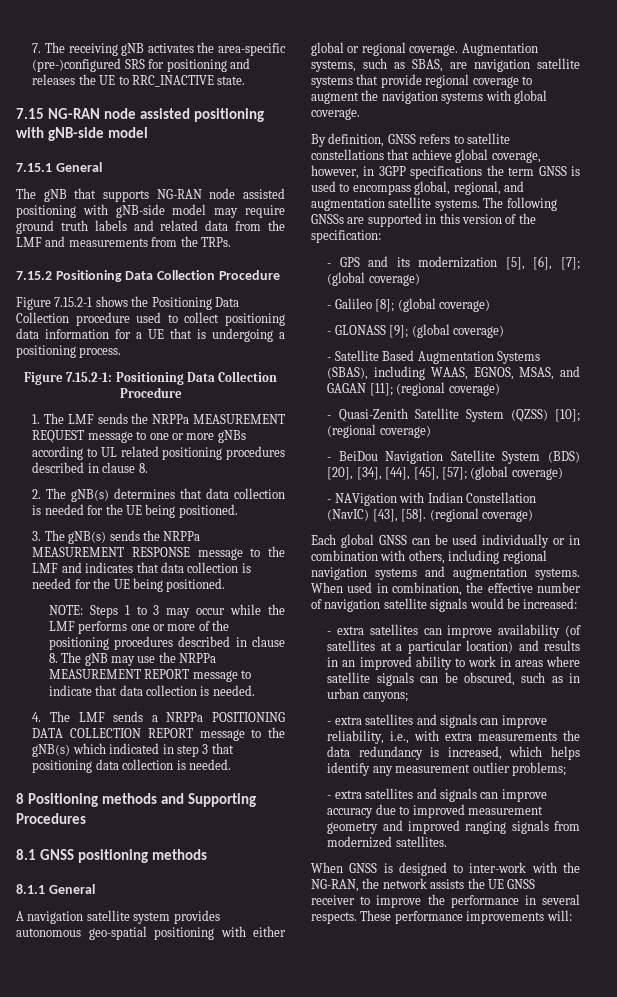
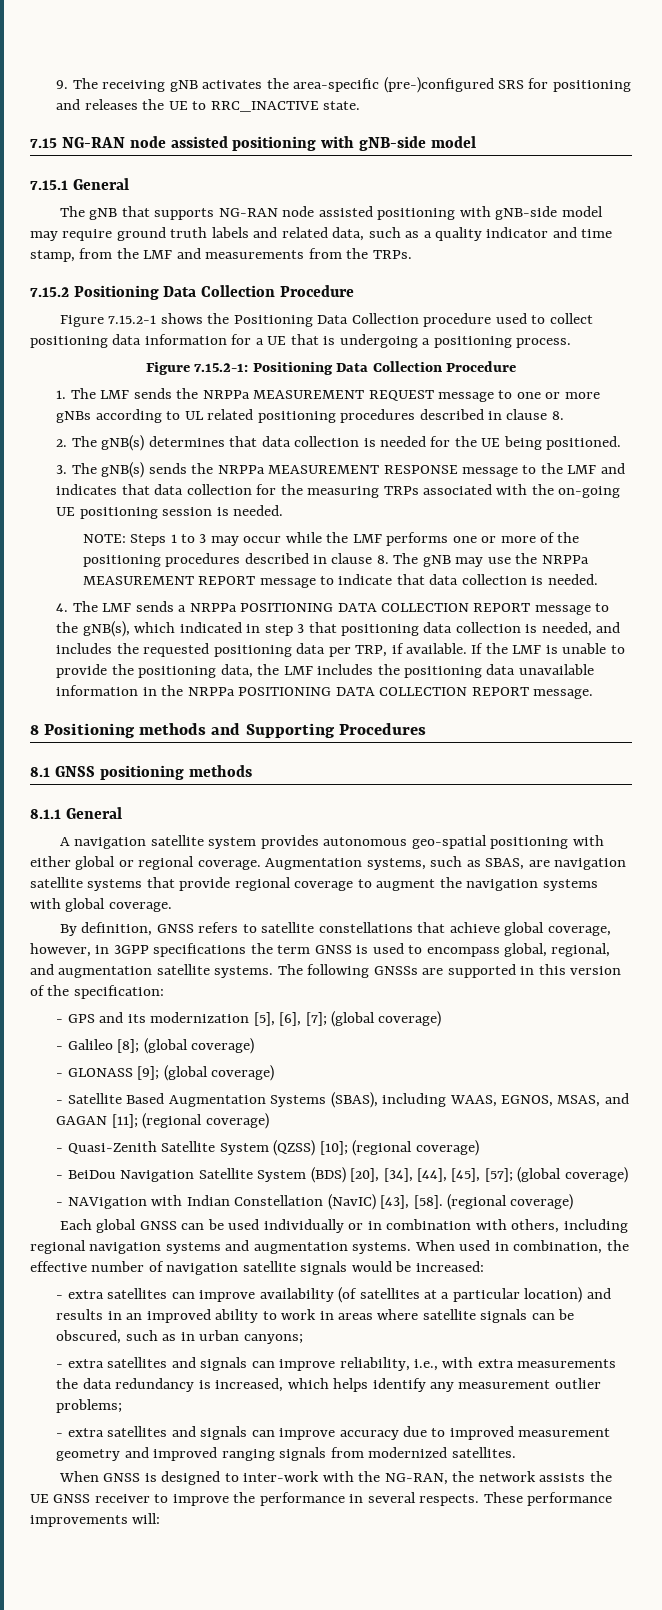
- 7. The receiving gNB activates the area-specific (pre-)configured SRS for positioning and releases the UE to RRC_INACTIVE state.
+ 9. The receiving gNB activates the area-specific (pre-)configured SRS for positioning and releases the UE to RRC_INACTIVE state.
- The gNB that supports NG-RAN node assisted positioning with gNB-side model may require ground truth labels and related data from the LMF and measurements from the TRPs.
+ The gNB that supports NG-RAN node assisted positioning with gNB-side model may require ground truth labels and related data, such as a quality indicator and time stamp, from the LMF and measurements from the TRPs.
- 3. The gNB(s) sends the NRPPa MEASUREMENT RESPONSE message to the LMF and indicates that data collection is needed for the UE being positioned.
+ 3. The gNB(s) sends the NRPPa MEASUREMENT RESPONSE message to the LMF and indicates that data collection for the measuring TRPs associated with the on-going UE positioning session is needed.
- 4. The LMF sends a NRPPa POSITIONING DATA COLLECTION REPORT message to the gNB(s) which indicated in step 3 that positioning data collection is needed.
+ 4. The LMF sends a NRPPa POSITIONING DATA COLLECTION REPORT message to the gNB(s), which indicated in step 3 that positioning data collection is needed, and includes the requested positioning data per TRP, if available. If the LMF is unable to provide the positioning data, the LMF includes the positioning data unavailable information in the NRPPa POSITIONING DATA COLLECTION REPORT message.

